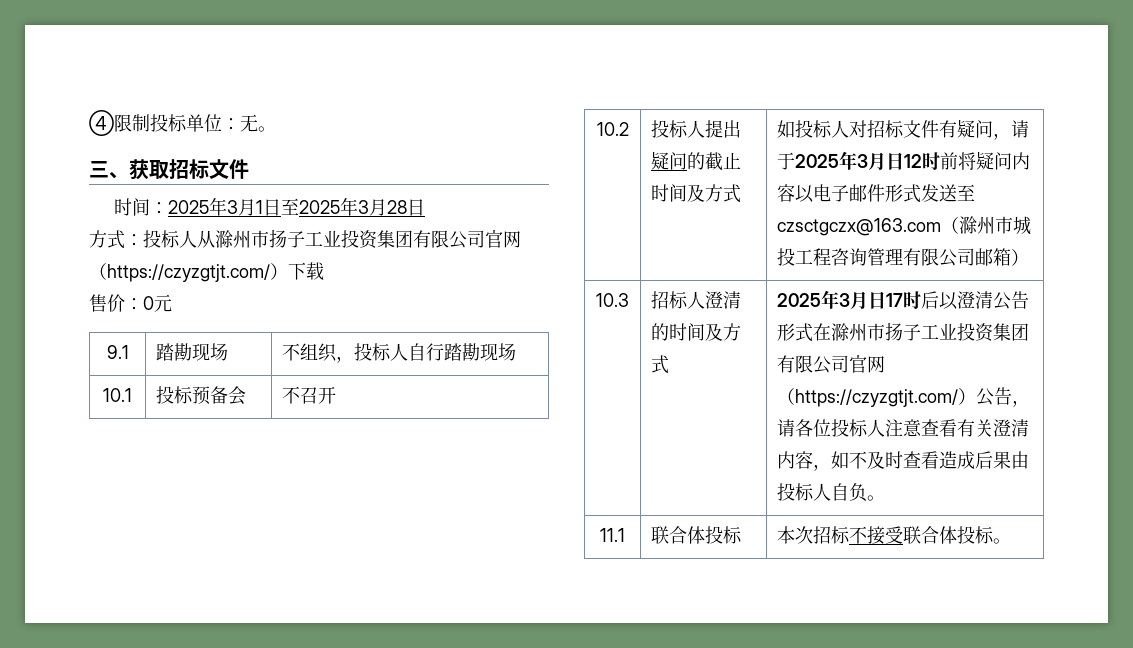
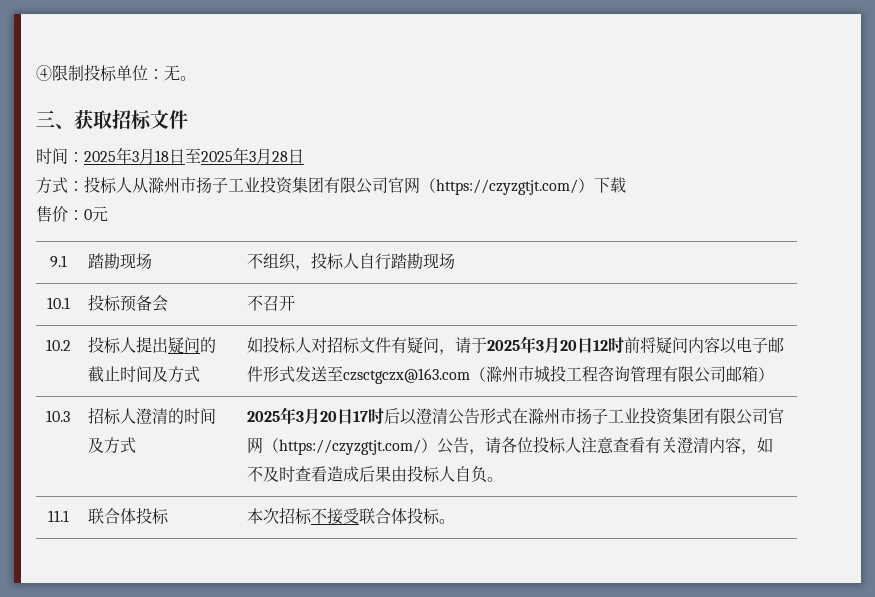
- 时间：2025年3月1日至2025年3月28日
+ 时间：2025年3月18日至2025年3月28日
- 如投标人对招标文件有疑问，请于2025年3月日12时前将疑问内容以电子邮件形式发送至czsctgczx@163.com（滁州市城投工程咨询管理有限公司邮箱）
+ 如投标人对招标文件有疑问，请于2025年3月20日12时前将疑问内容以电子邮件形式发送至czsctgczx@163.com（滁州市城投工程咨询管理有限公司邮箱）
- 2025年3月日17时后以澄清公告形式在滁州市扬子工业投资集团有限公司官网（https://czyzgtjt.com/）公告，请各位投标人注意查看有关澄清内容，如不及时查看造成后果由投标人自负。
+ 2025年3月20日17时后以澄清公告形式在滁州市扬子工业投资集团有限公司官网（https://czyzgtjt.com/）公告，请各位投标人注意查看有关澄清内容，如不及时查看造成后果由投标人自负。

